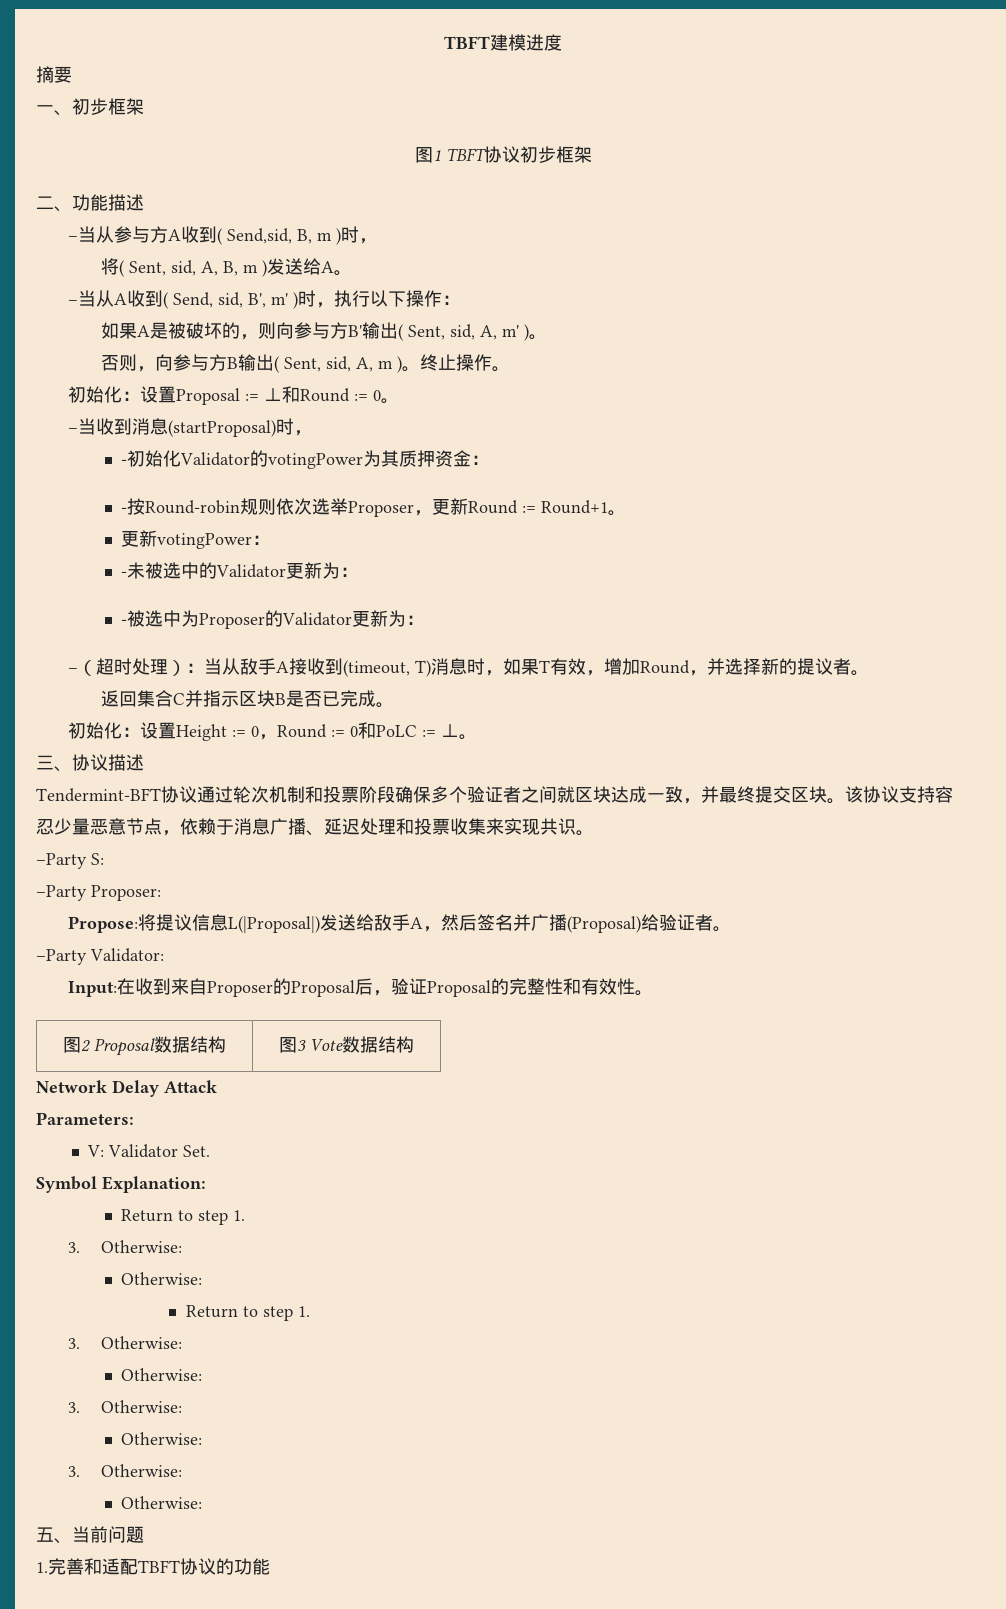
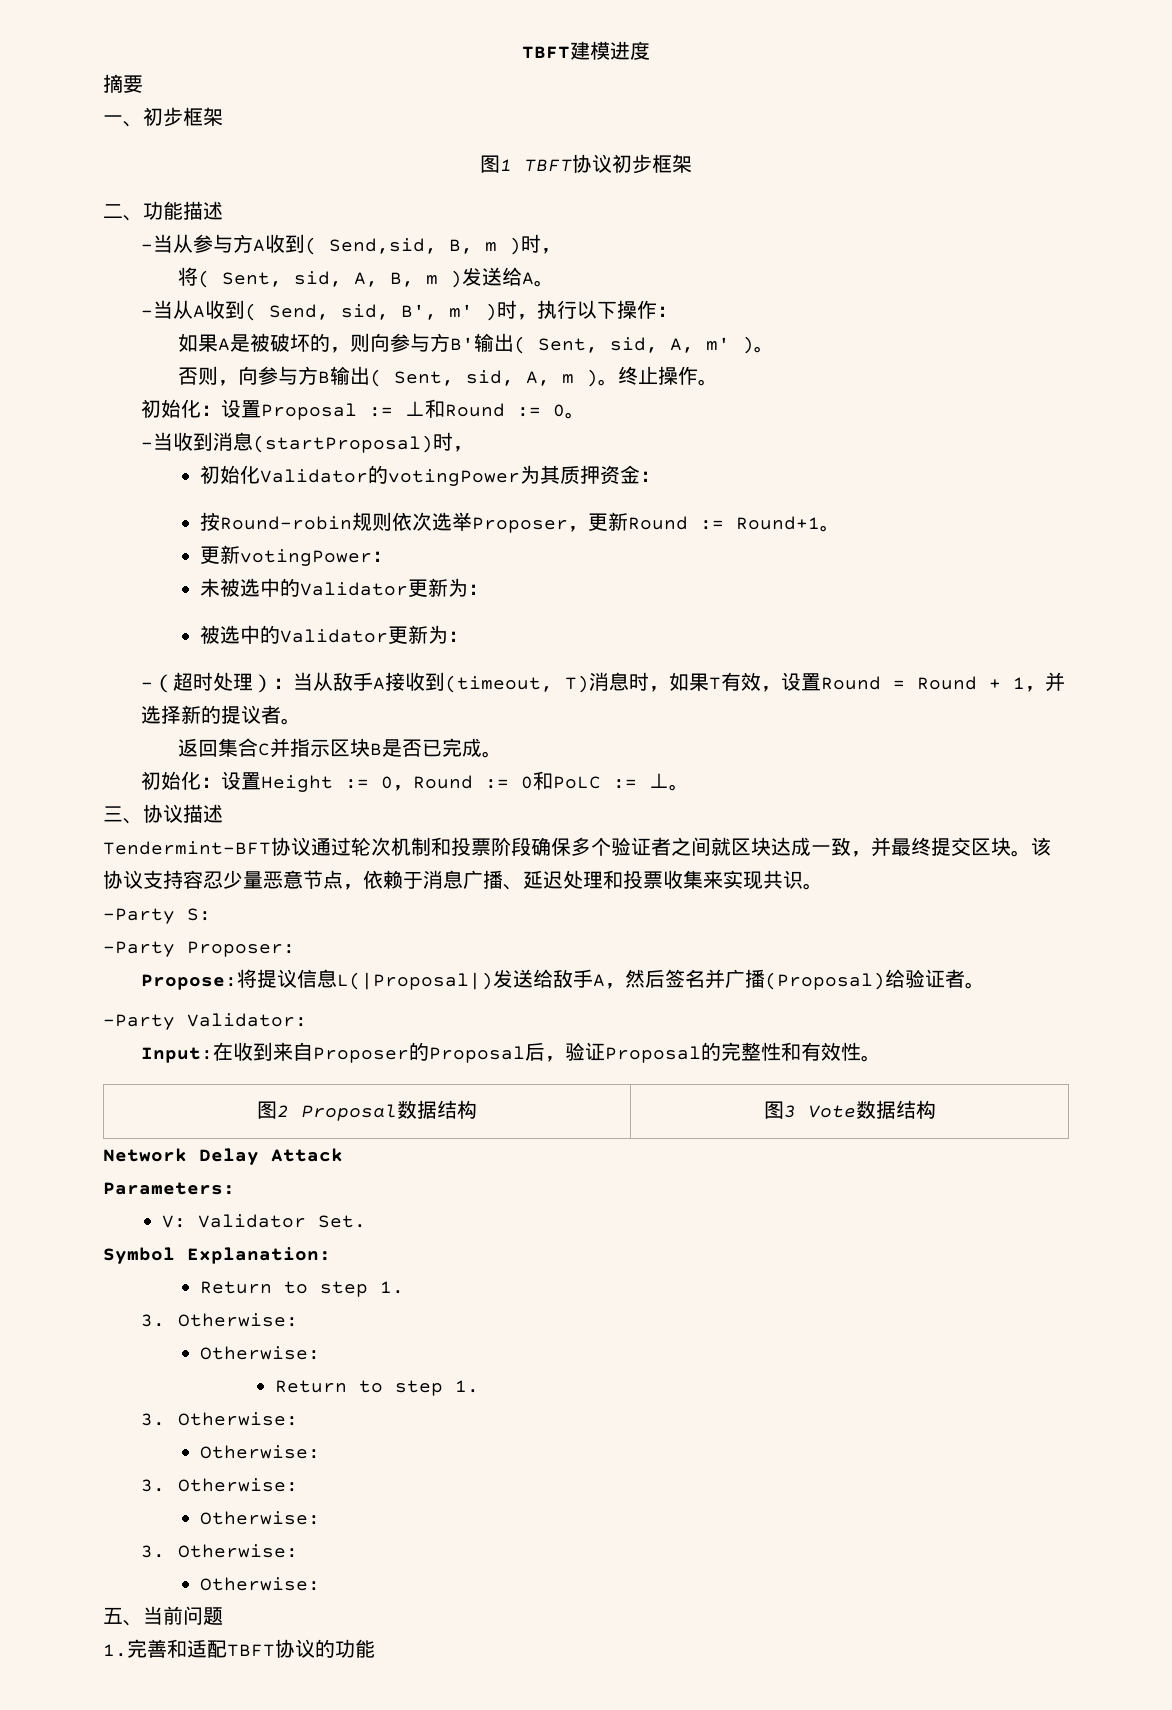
- -初始化Validator的votingPower为其质押资金：
+ 初始化Validator的votingPower为其质押资金：
- -按Round-robin规则依次选举Proposer，更新Round := Round+1。
+ 按Round-robin规则依次选举Proposer，更新Round := Round+1。
- -未被选中的Validator更新为：
- -被选中为Proposer的Validator更新为：
+ 未被选中的Validator更新为：
+ 被选中的Validator更新为：
- –（超时处理）：当从敌手A接收到(timeout, T)消息时，如果T有效，增加Round，并选择新的提议者。
+ –（超时处理）：当从敌手A接收到(timeout, T)消息时，如果T有效，设置Round = Round + 1，并选择新的提议者。

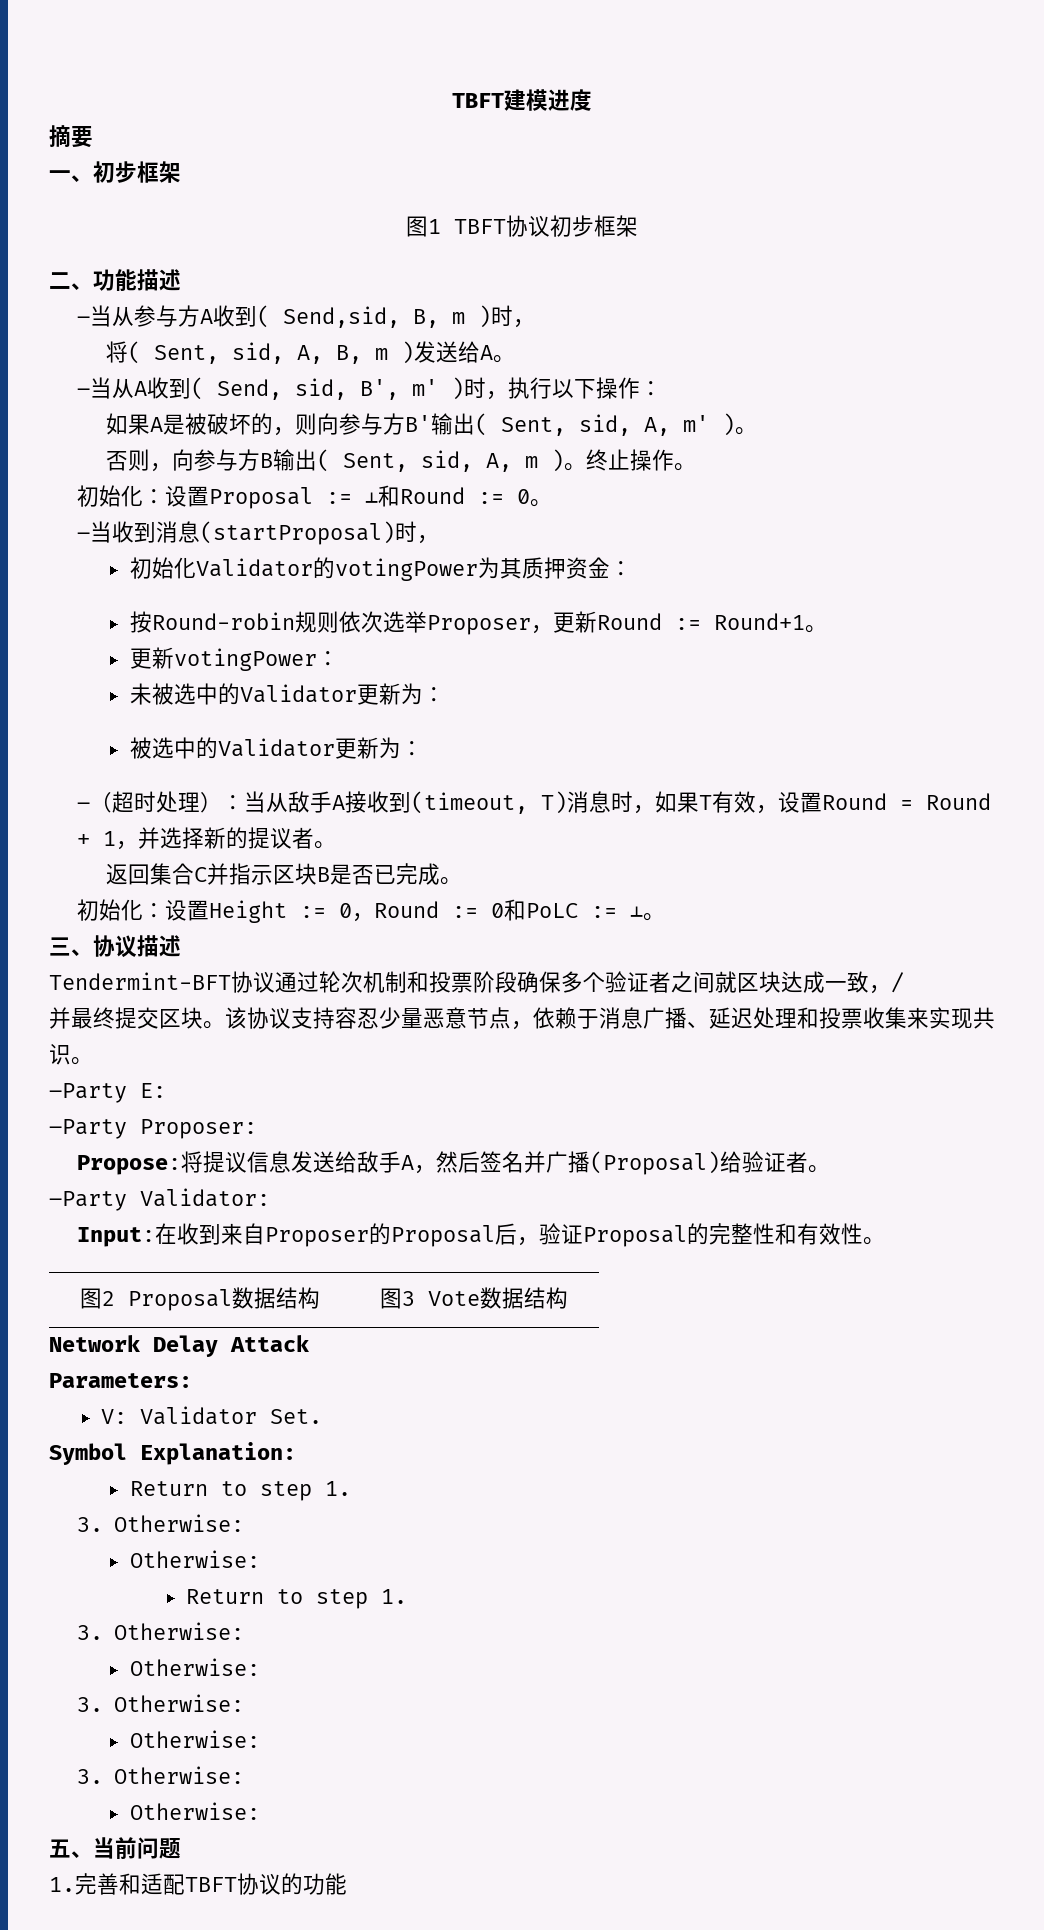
- Tendermint-BFT协议通过轮次机制和投票阶段确保多个验证者之间就区块达成一致，并最终提交区块。
+ Tendermint-BFT协议通过轮次机制和投票阶段确保多个验证者之间就区块达成一致，/
+ 并最终提交区块。
- –Party S:
+ –Party E:
- Propose:将提议信息L(|Proposal|)发送给敌手A，然后签名并广播(Proposal)给验证者。
+ Propose:将提议信息发送给敌手A，然后签名并广播(Proposal)给验证者。

